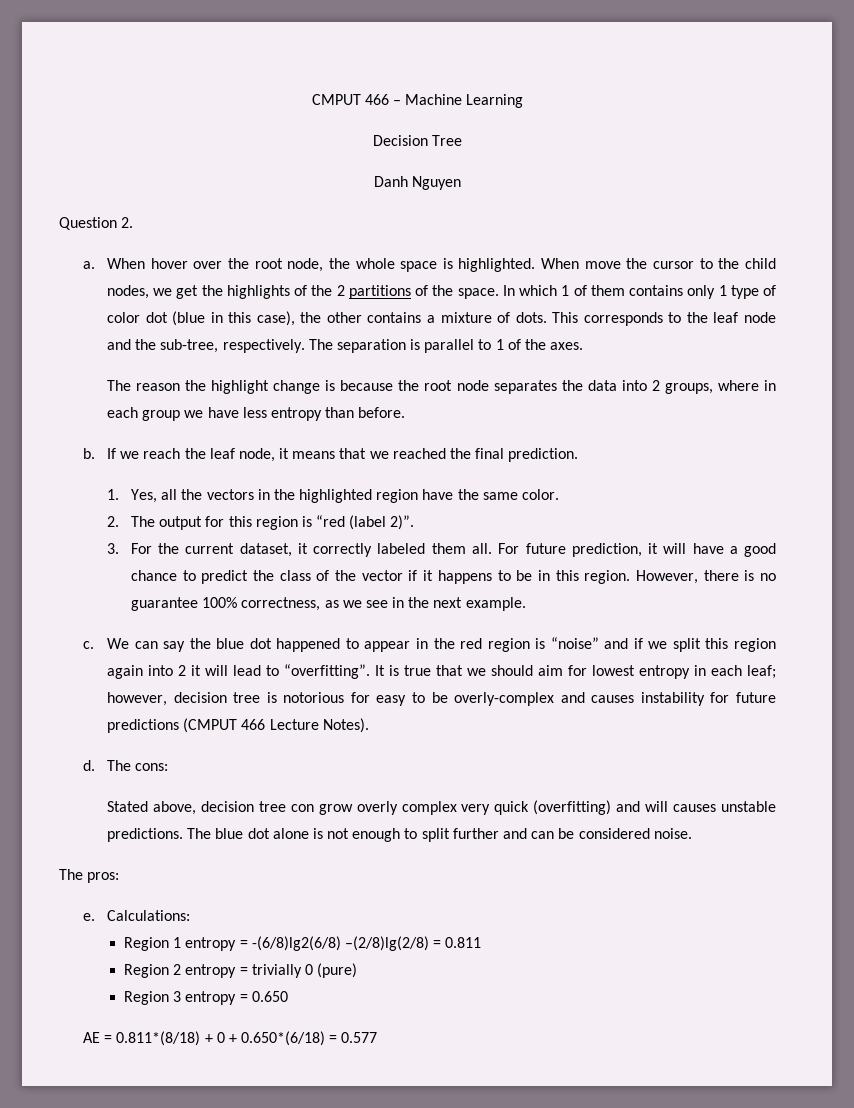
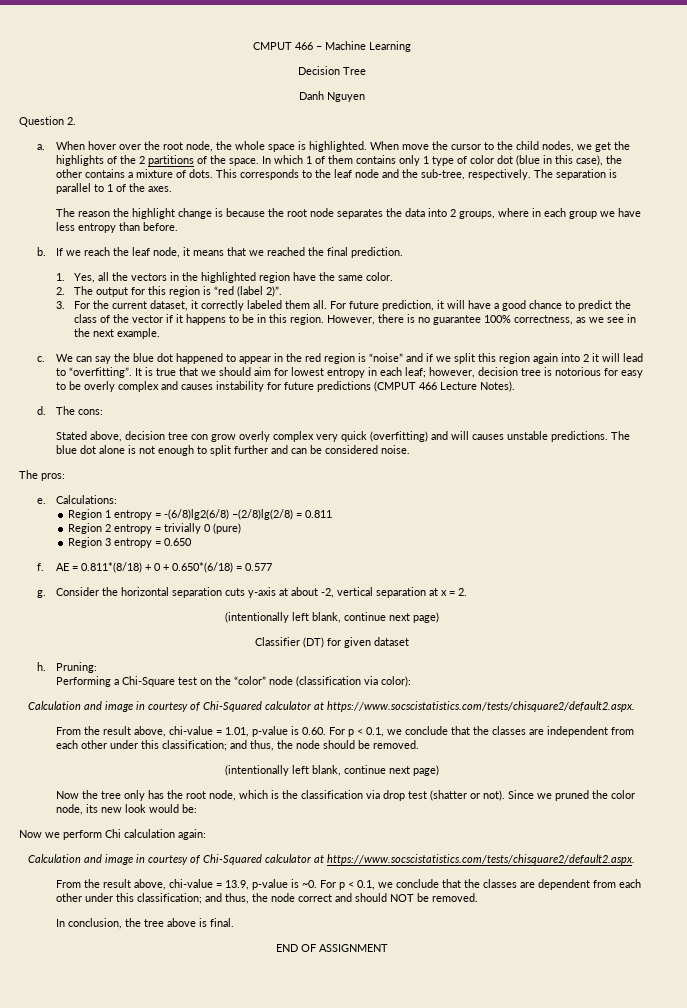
- It is true that we should aim for lowest entropy in each leaf; however, decision tree is notorious for easy to be overly-complex and causes instability for future predictions (CMPUT 466 Lecture Notes).
+ It is true that we should aim for lowest entropy in each leaf; however, decision tree is notorious for easy to be overly complex and causes instability for future predictions (CMPUT 466 Lecture Notes).
+ f.
+ g. Consider the horizontal separation cuts y-axis at about -2, vertical separation at x = 2.
+ (intentionally left blank, continue next page)
+ Classifier (DT) for given dataset
+ h. Pruning:
+ Performing a Chi-Square test on the “color” node (classification via color):
+ Calculation and image in courtesy of Chi-Squared calculator at https://www.socscistatistics.com/tests/chisquare2/default2.aspx.
+ From the result above, chi-value = 1.01, p-value is 0.60. For p < 0.1, we conclude that the classes are independent from each other under this classification; and thus, the node should be removed.
+ (intentionally left blank, continue next page)
+ Now the tree only has the root node, which is the classification via drop test (shatter or not). Since we pruned the color node, its new look would be:
+ Now we perform Chi calculation again:
+ Calculation and image in courtesy of Chi-Squared calculator at https://www.socscistatistics.com/tests/chisquare2/default2.aspx.
+ From the result above, chi-value = 13.9, p-value is ~0. For p < 0.1, we conclude that the classes are dependent from each other under this classification; and thus, the node correct and should NOT be removed.
+ In conclusion, the tree above is final.
+ END OF ASSIGNMENT

